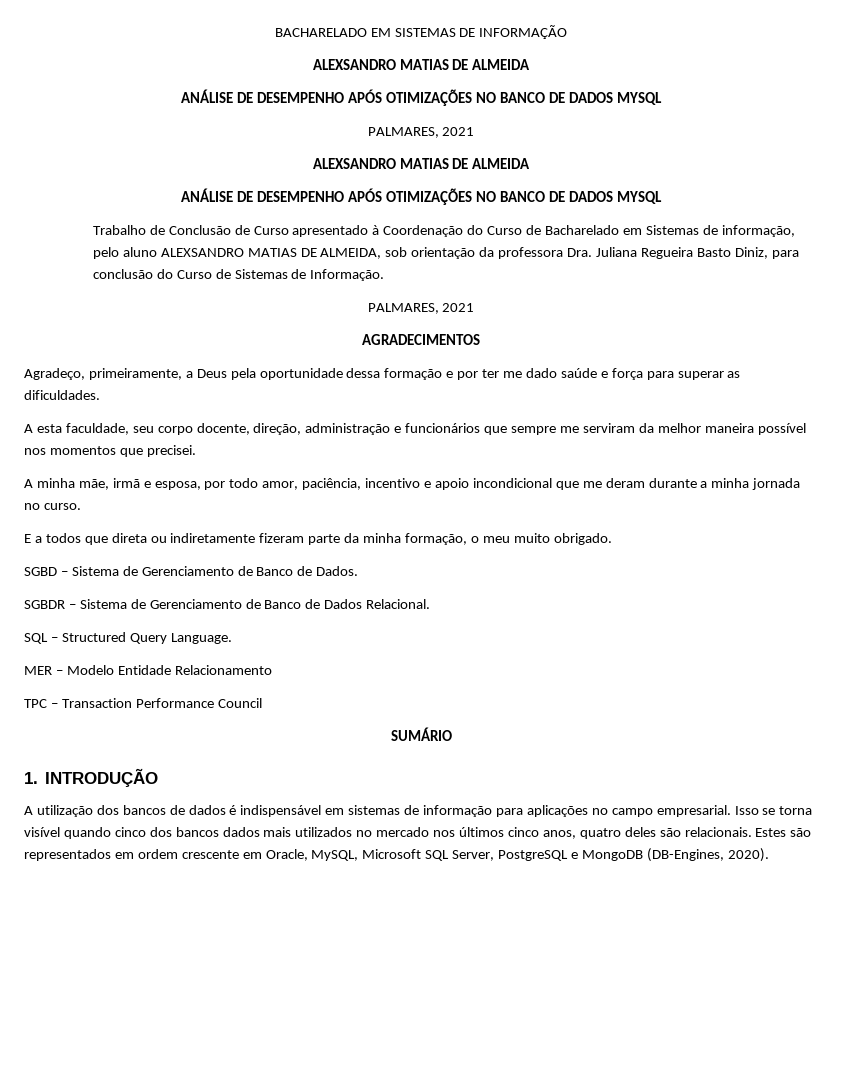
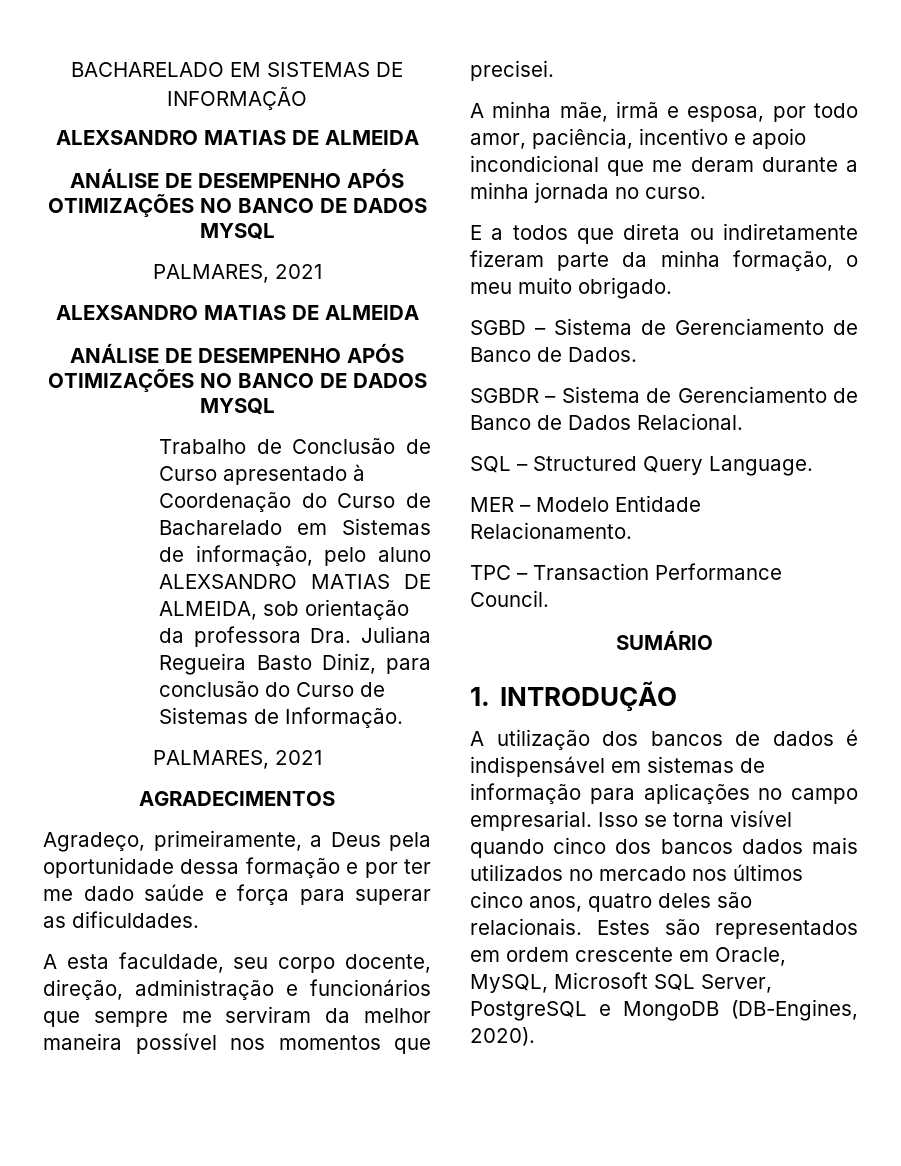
- MER – Modelo Entidade Relacionamento
+ MER – Modelo Entidade Relacionamento.
- TPC – Transaction Performance Council
+ TPC – Transaction Performance Council.

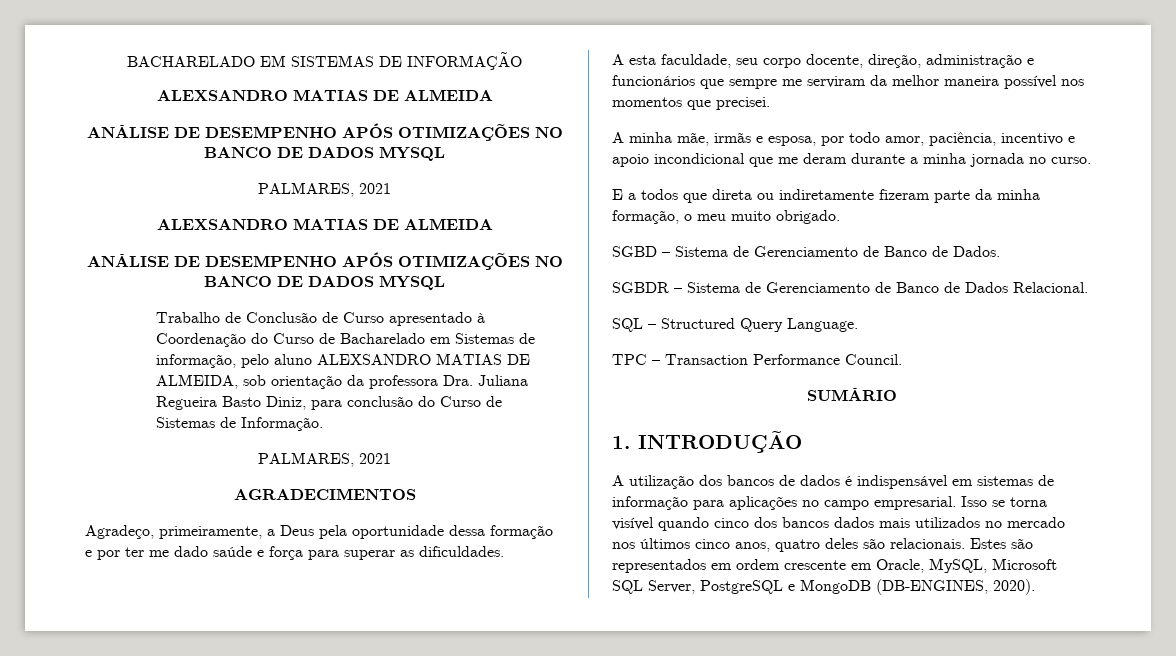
- A minha mãe, irmã e esposa, por todo amor, paciência, incentivo e apoio incondicional que me deram durante a minha jornada no curso.
+ A minha mãe, irmãs e esposa, por todo amor, paciência, incentivo e apoio incondicional que me deram durante a minha jornada no curso.
- MER – Modelo Entidade Relacionamento.
- Estes são representados em ordem crescente em Oracle, MySQL, Microsoft SQL Server, PostgreSQL e MongoDB (DB-Engines, 2020).
+ Estes são representados em ordem crescente em Oracle, MySQL, Microsoft SQL Server, PostgreSQL e MongoDB (DB-ENGINES, 2020).

